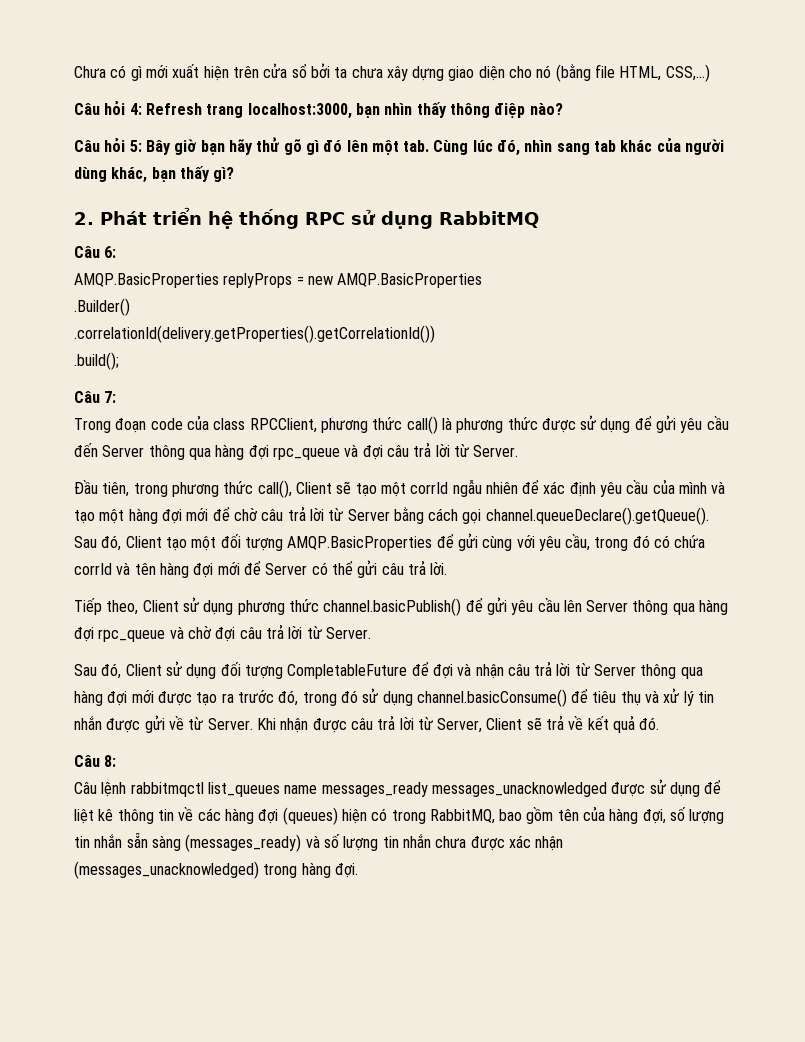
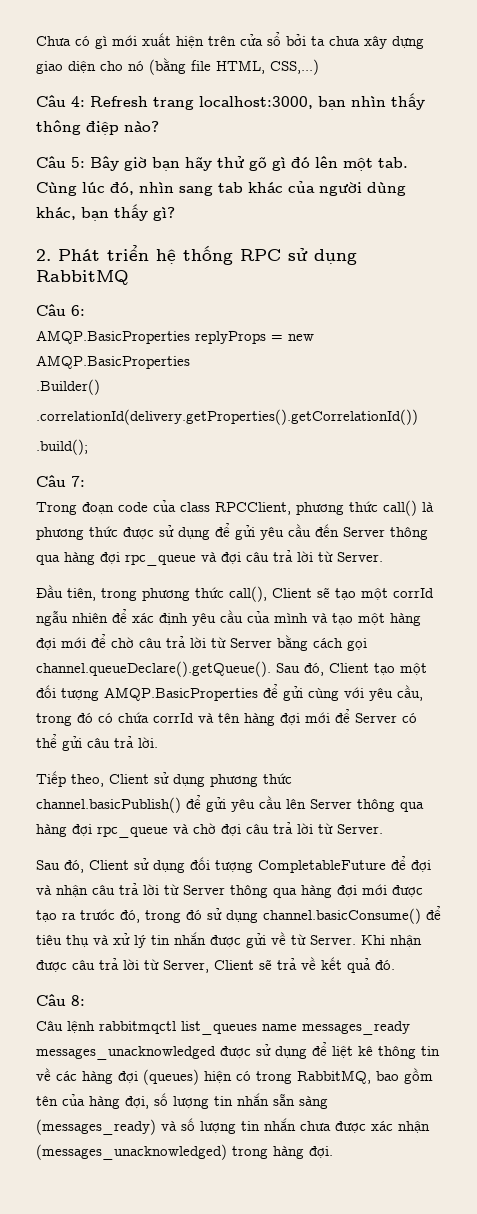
- Câu hỏi 4: Refresh trang localhost:3000, bạn nhìn thấy thông điệp nào?
+ Câu 4: Refresh trang localhost:3000, bạn nhìn thấy thông điệp nào?
- Câu hỏi 5: Bây giờ bạn hãy thử gõ gì đó lên một tab. Cùng lúc đó, nhìn sang tab khác của người dùng khác, bạn thấy gì?
+ Câu 5: Bây giờ bạn hãy thử gõ gì đó lên một tab. Cùng lúc đó, nhìn sang tab khác của người dùng khác, bạn thấy gì?

